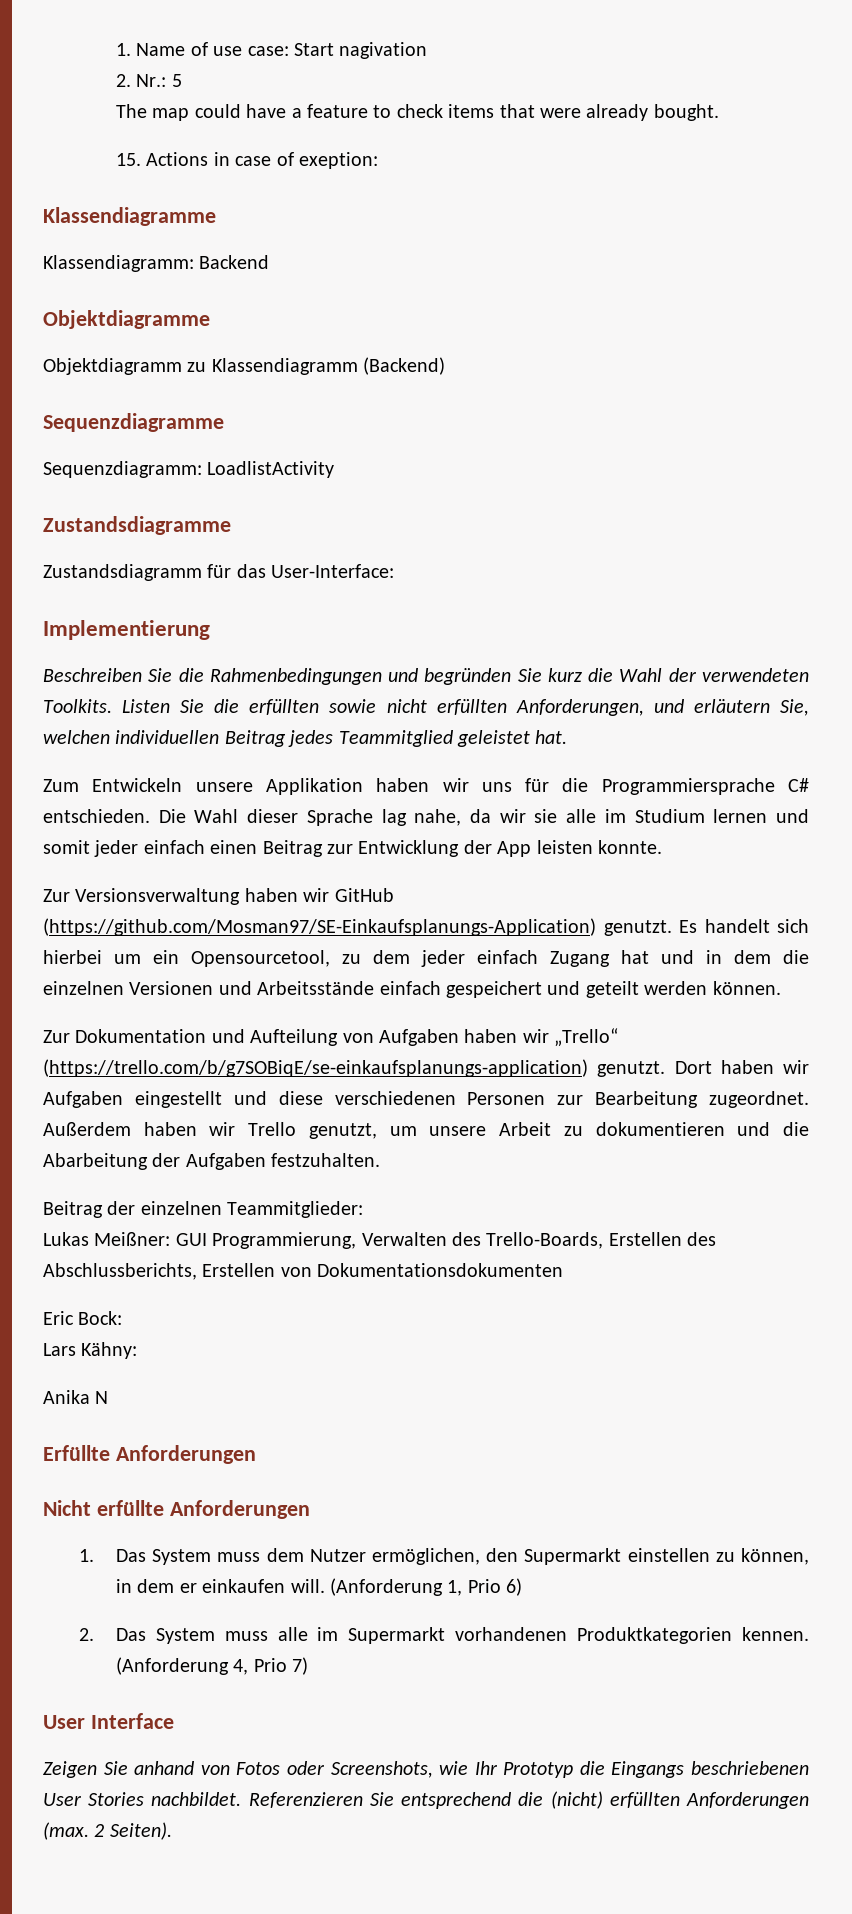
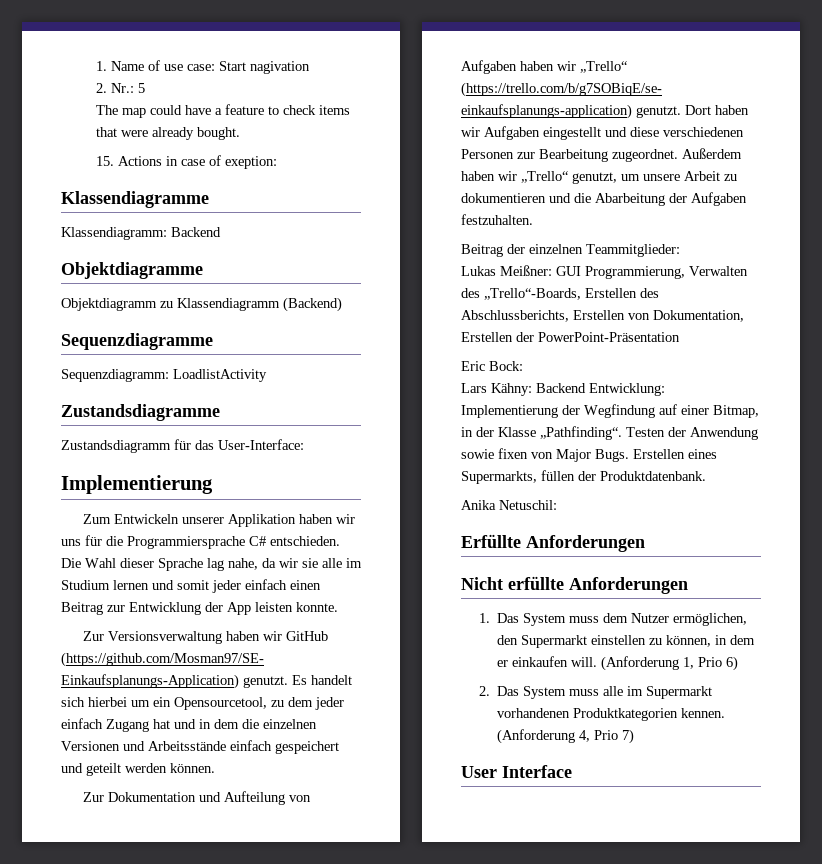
- Beschreiben Sie die Rahmenbedingungen und begründen Sie kurz die Wahl der verwendeten Toolkits. Listen Sie die erfüllten sowie nicht erfüllten Anforderungen, und erläutern Sie, welchen individuellen Beitrag jedes Teammitglied geleistet hat.
- Zum Entwickeln unsere Applikation haben wir uns für die Programmiersprache C# entschieden.
+ Zum Entwickeln unserer Applikation haben wir uns für die Programmiersprache C# entschieden.
- Außerdem haben wir Trello genutzt, um unsere Arbeit zu dokumentieren und die Abarbeitung der Aufgaben festzuhalten.
+ Außerdem haben wir „Trello“ genutzt, um unsere Arbeit zu dokumentieren und die Abarbeitung der Aufgaben festzuhalten.
- Lukas Meißner: GUI Programmierung, Verwalten des Trello-Boards, Erstellen des Abschlussberichts, Erstellen von Dokumentationsdokumenten
+ Lukas Meißner: GUI Programmierung, Verwalten des „Trello“-Boards, Erstellen des Abschlussberichts, Erstellen von Dokumentation, Erstellen der PowerPoint-Präsentation
- Lars Kähny:
+ Lars Kähny: Backend Entwicklung: Implementierung der Wegfindung auf einer Bitmap, in der Klasse „Pathfinding“. Testen der Anwendung sowie fixen von Major Bugs. Erstellen eines Supermarkts, füllen der Produktdatenbank.
- Anika N
+ Anika Netuschil:
- Zeigen Sie anhand von Fotos oder Screenshots, wie Ihr Prototyp die Eingangs beschriebenen User Stories nachbildet. Referenzieren Sie entsprechend die (nicht) erfüllten Anforderungen (max. 2 Seiten).

